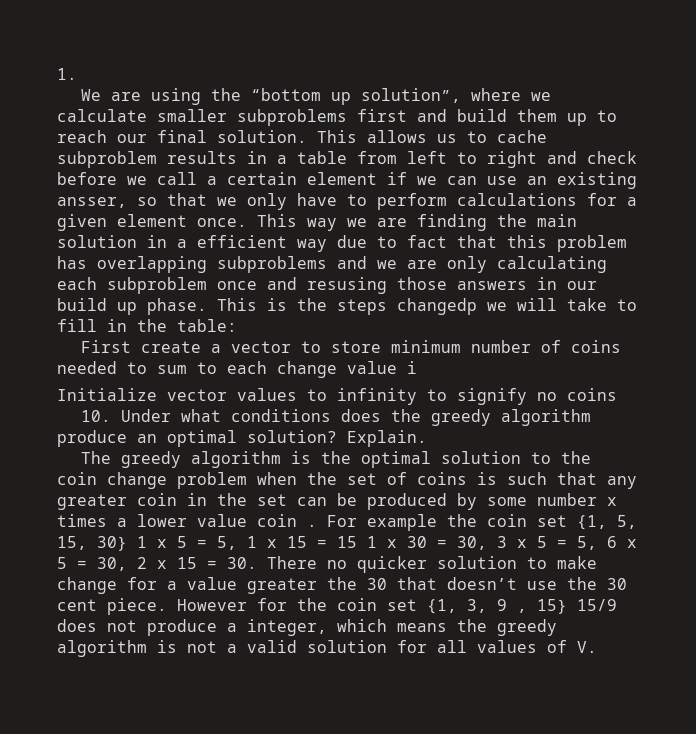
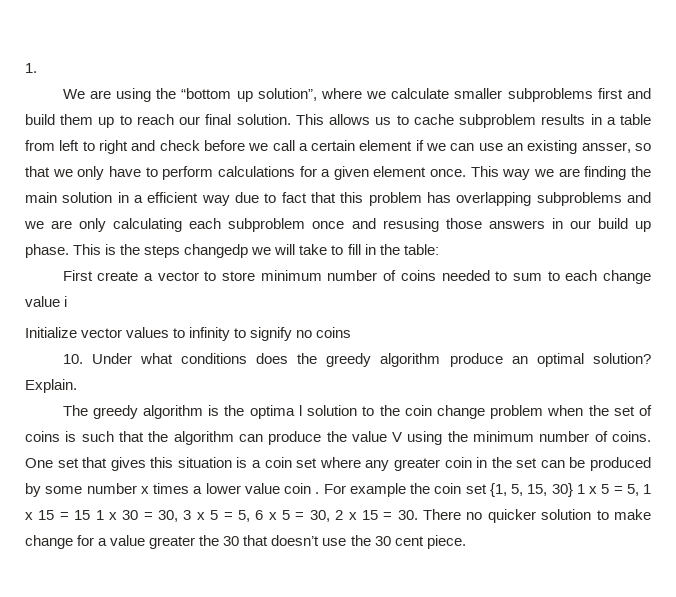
- The greedy algorithm is the optimal solution to the coin change problem when the set of coins is such that any greater coin in the set can be produced by some number x times a lower value coin .
+ The greedy algorithm is the optima l solution to the coin change problem when the set of coins is such that the algorithm can produce the value V using the minimum number of coins. One set that gives this situation is a coin set where any greater coin in the set can be produced by some number x times a lower value coin .
- However for the coin set {1, 3, 9 , 15} 15/9 does not produce a integer, which means the greedy algorithm is not a valid solution for all values of V.

